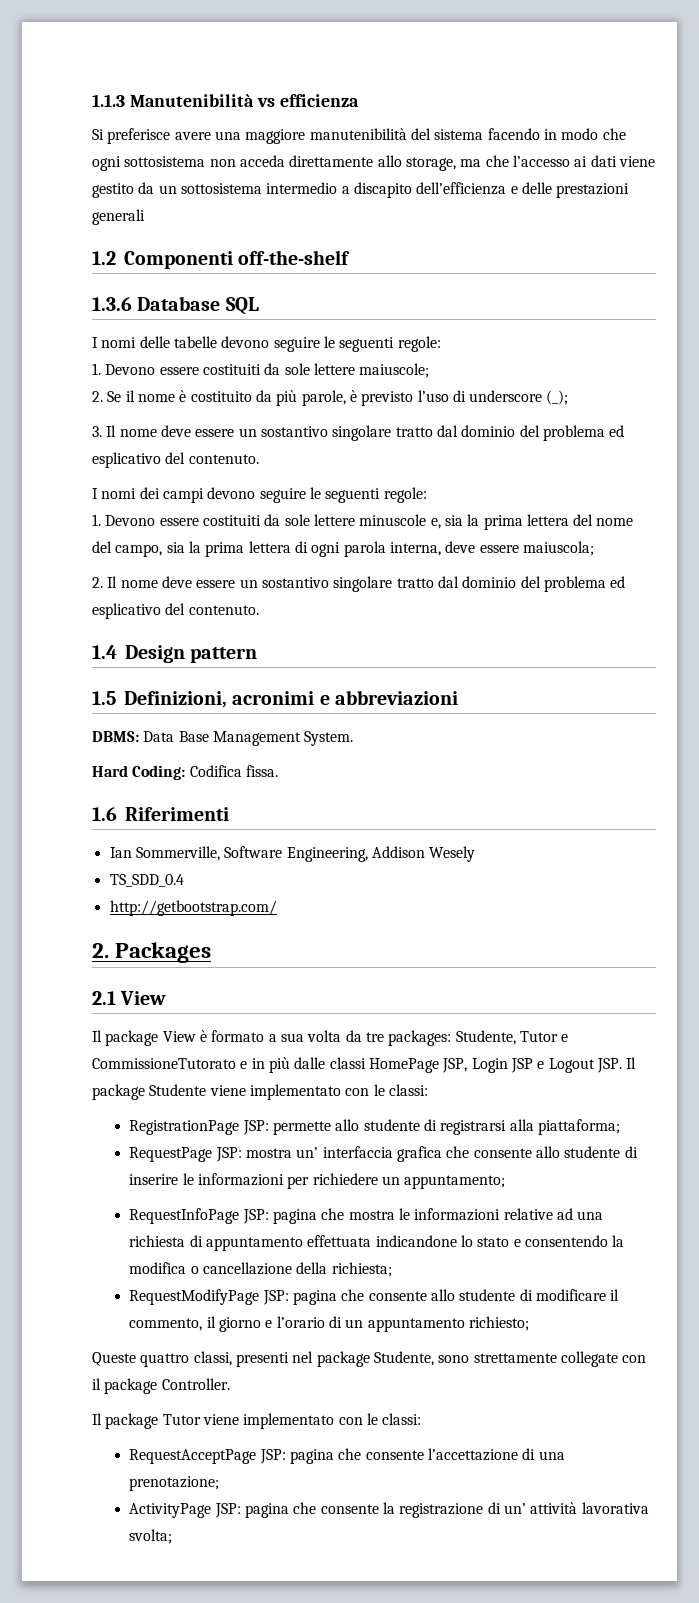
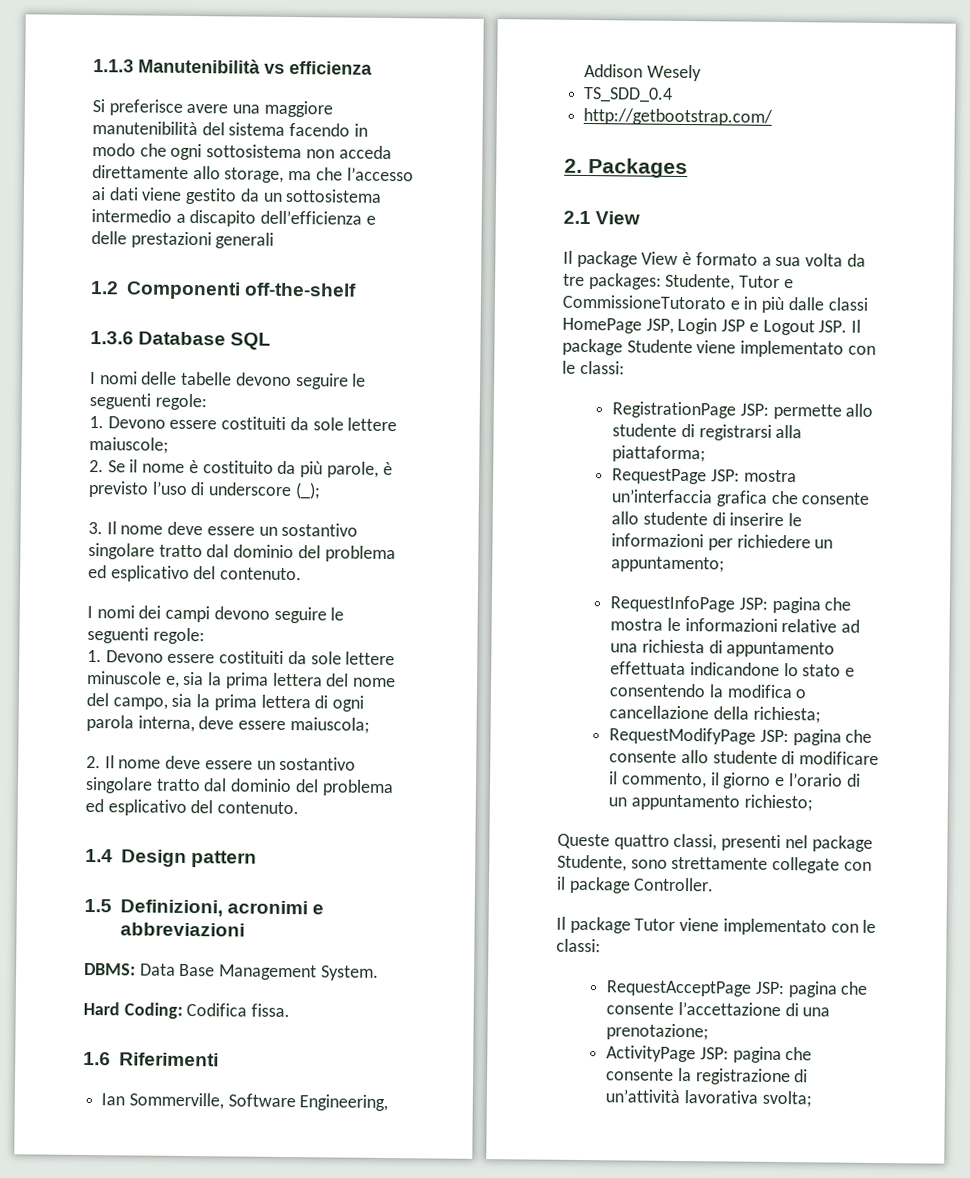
- RequestPage JSP: mostra un’ interfaccia grafica che consente allo studente di inserire le informazioni per richiedere un appuntamento;
+ RequestPage JSP: mostra un’interfaccia grafica che consente allo studente di inserire le informazioni per richiedere un appuntamento;
- ActivityPage JSP: pagina che consente la registrazione di un’ attività lavorativa svolta;
+ ActivityPage JSP: pagina che consente la registrazione di un’attività lavorativa svolta;

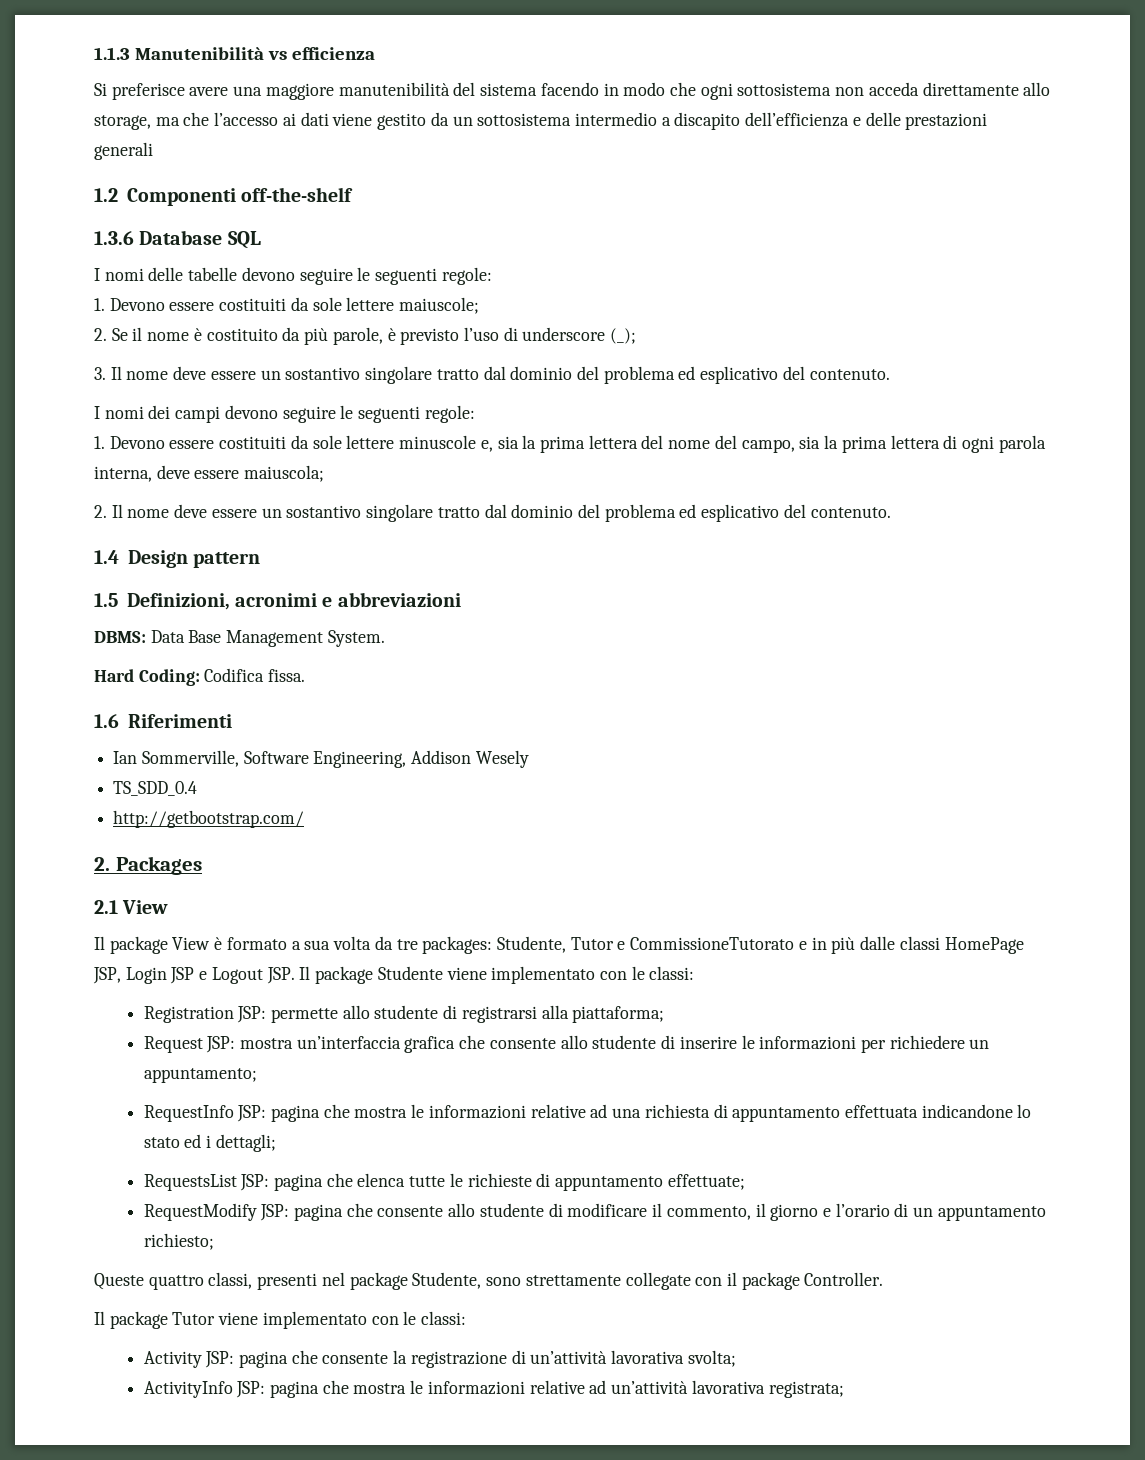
- RegistrationPage JSP: permette allo studente di registrarsi alla piattaforma;
+ Registration JSP: permette allo studente di registrarsi alla piattaforma;
- RequestPage JSP: mostra un’interfaccia grafica che consente allo studente di inserire le informazioni per richiedere un appuntamento;
+ Request JSP: mostra un’interfaccia grafica che consente allo studente di inserire le informazioni per richiedere un appuntamento;
- RequestInfoPage JSP: pagina che mostra le informazioni relative ad una richiesta di appuntamento effettuata indicandone lo stato e consentendo la modifica o cancellazione della richiesta;
- RequestModifyPage JSP: pagina che consente allo studente di modificare il commento, il giorno e l’orario di un appuntamento richiesto;
+ RequestInfo JSP: pagina che mostra le informazioni relative ad una richiesta di appuntamento effettuata indicandone lo stato ed i dettagli;
+ RequestsList JSP: pagina che elenca tutte le richieste di appuntamento effettuate;
+ RequestModify JSP: pagina che consente allo studente di modificare il commento, il giorno e l’orario di un appuntamento richiesto;
- RequestAcceptPage JSP: pagina che consente l’accettazione di una prenotazione;
- ActivityPage JSP: pagina che consente la registrazione di un’attività lavorativa svolta;
+ Activity JSP: pagina che consente la registrazione di un’attività lavorativa svolta;
+ ActivityInfo JSP: pagina che mostra le informazioni relative ad un’attività lavorativa registrata;

